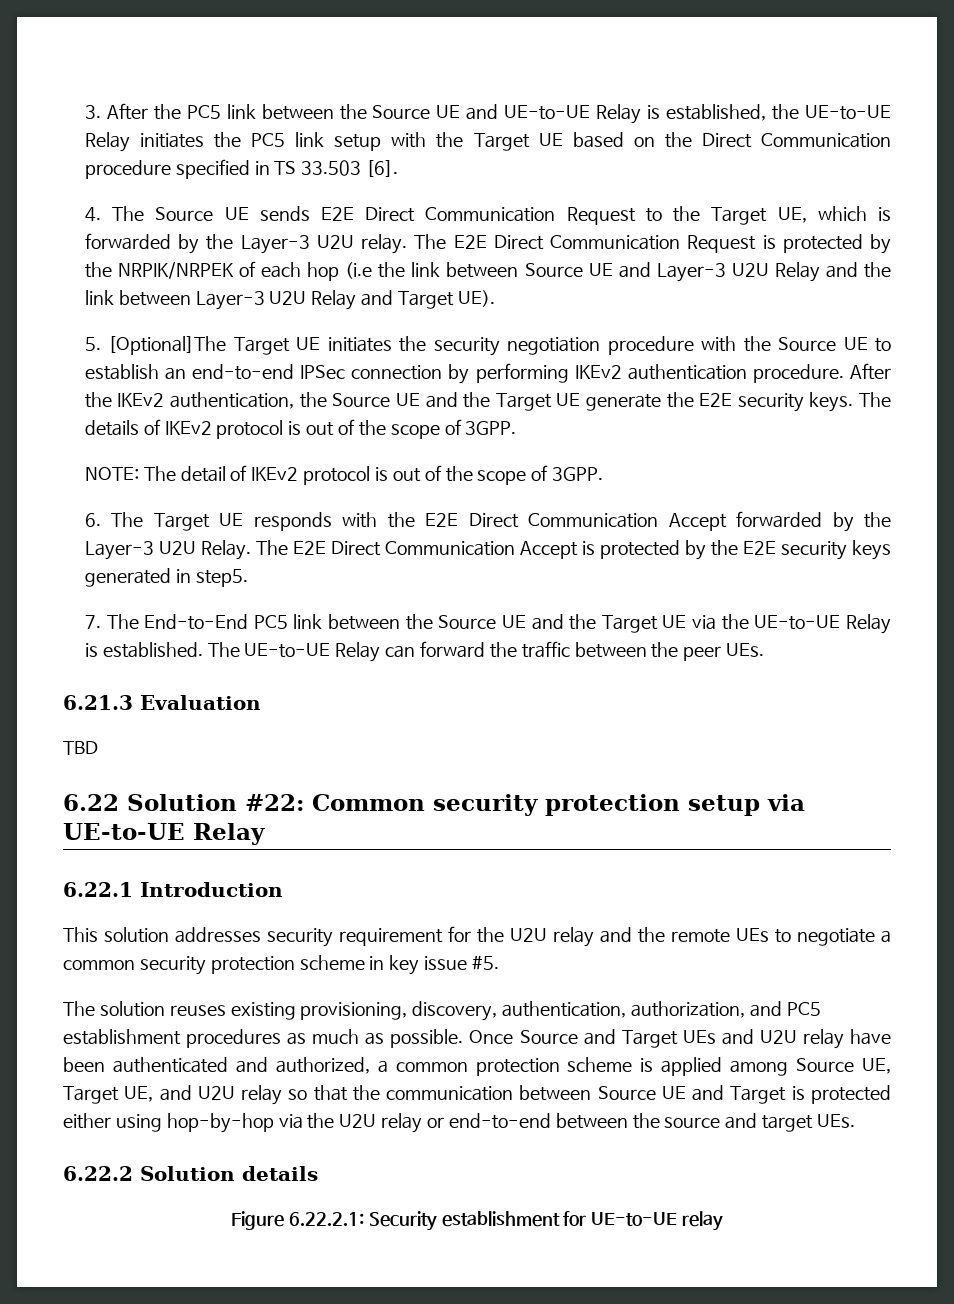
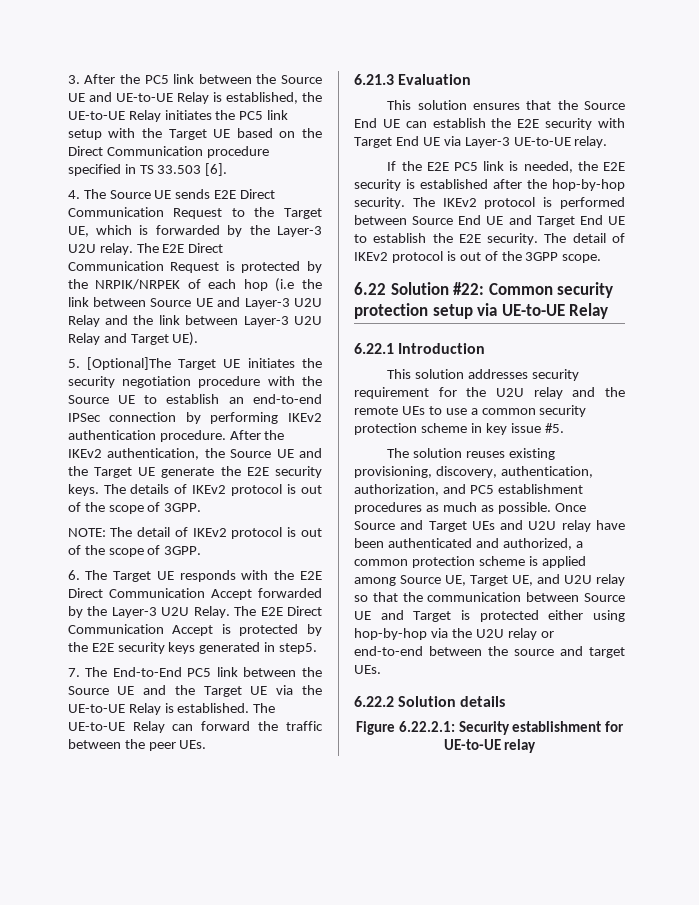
- TBD
+ This solution ensures that the Source End UE can establish the E2E security with Target End UE via Layer-3 UE-to-UE relay.
+ If the E2E PC5 link is needed, the E2E security is established after the hop-by-hop security. The IKEv2 protocol is performed between Source End UE and Target End UE to establish the E2E security. The detail of IKEv2 protocol is out of the 3GPP scope.
- This solution addresses security requirement for the U2U relay and the remote UEs to negotiate a common security protection scheme in key issue #5.
+ This solution addresses security requirement for the U2U relay and the remote UEs to use a common security protection scheme in key issue #5.

